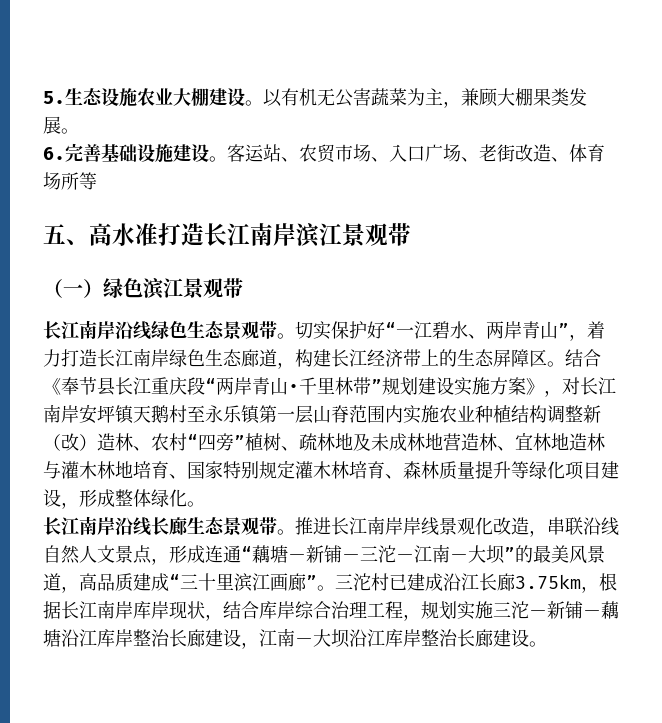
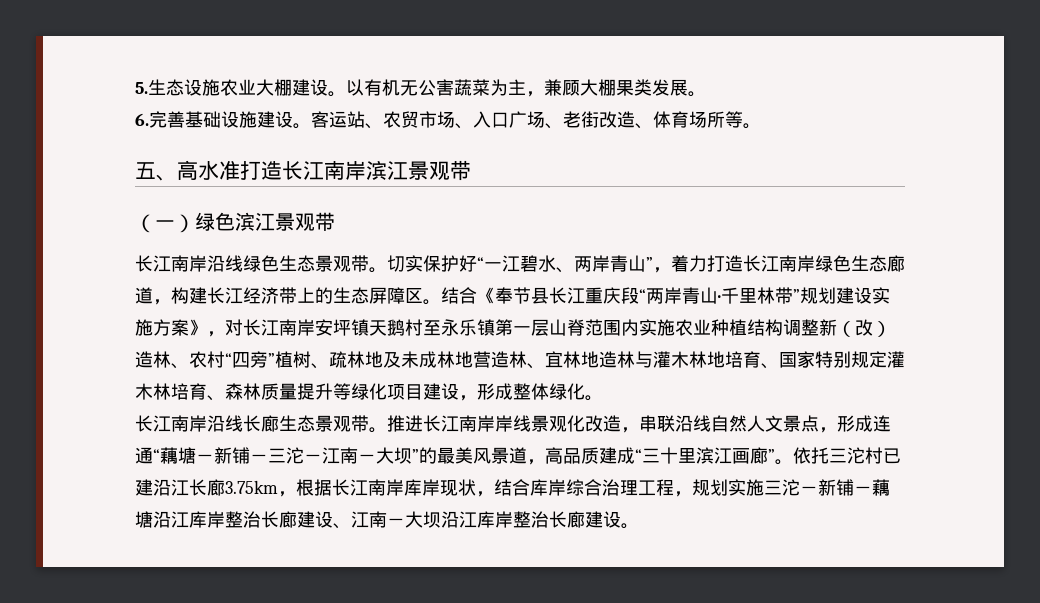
- 客运站、农贸市场、入口广场、老街改造、体育场所等
+ 客运站、农贸市场、入口广场、老街改造、体育场所等。
- 三沱村已建成沿江长廊3.75km，根据长江南岸库岸现状，结合库岸综合治理工程，规划实施三沱－新铺－藕塘沿江库岸整治长廊建设，江南－大坝沿江库岸整治长廊建设。
+ 依托三沱村已建沿江长廊3.75km，根据长江南岸库岸现状，结合库岸综合治理工程，规划实施三沱－新铺－藕塘沿江库岸整治长廊建设、江南－大坝沿江库岸整治长廊建设。

